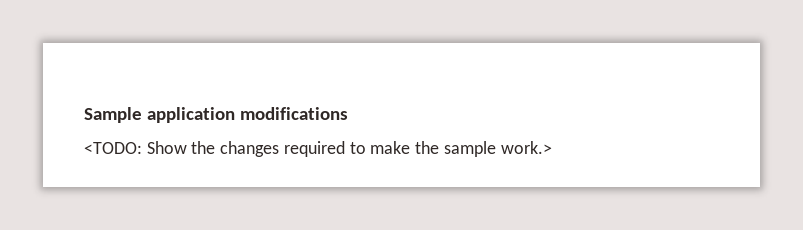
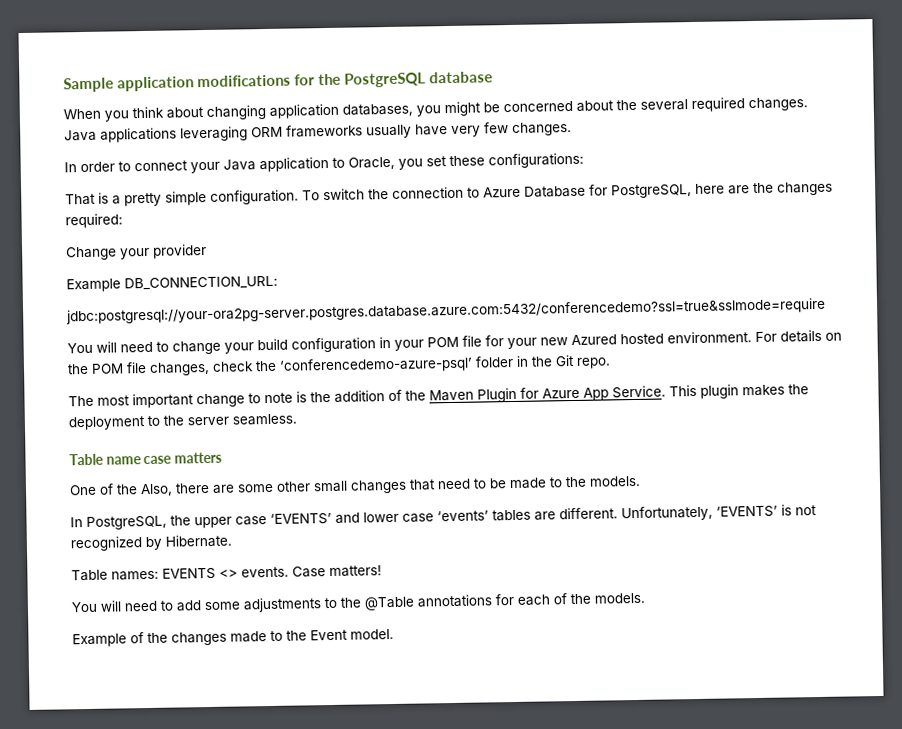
- Sample application modifications
- <TODO: Show the changes required to make the sample work.>
+ Sample application modifications for the PostgreSQL database
+ When you think about changing application databases, you might be concerned about the several required changes. Java applications leveraging ORM frameworks usually have very few changes.
+ In order to connect your Java application to Oracle, you set these configurations:
+ That is a pretty simple configuration. To switch the connection to Azure Database for PostgreSQL, here are the changes required:
+ Change your provider
+ Example DB_CONNECTION_URL:
+ jdbc:postgresql://your-ora2pg-server.postgres.database.azure.com:5432/conferencedemo?ssl=true&sslmode=require
+ You will need to change your build configuration in your POM file for your new Azured hosted environment. For details on the POM file changes, check the ‘conferencedemo-azure-psql’ folder in the Git repo.
+ The most important change to note is the addition of the Maven Plugin for Azure App Service. This plugin makes the deployment to the server seamless.
+ Table name case matters
+ One of the Also, there are some other small changes that need to be made to the models.
+ In PostgreSQL, the upper case ‘EVENTS’ and lower case ‘events’ tables are different. Unfortunately, ‘EVENTS’ is not recognized by Hibernate.
+ Table names: EVENTS <> events. Case matters!
+ You will need to add some adjustments to the @Table annotations for each of the models.
+ Example of the changes made to the Event model.

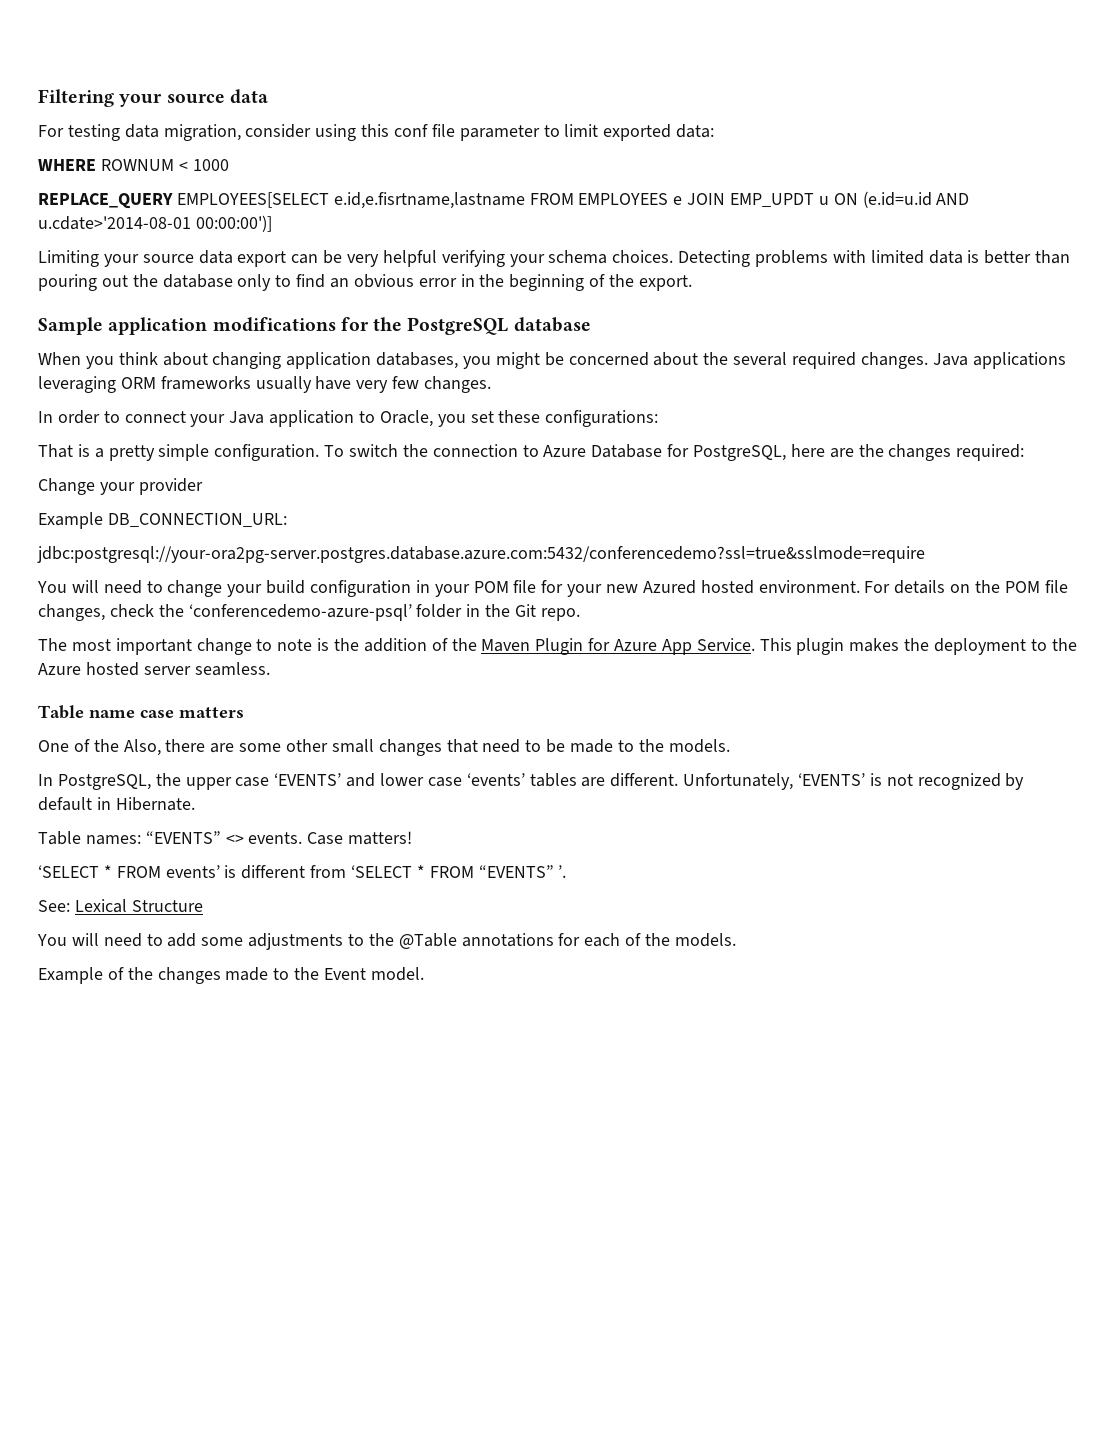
+ Filtering your source data
+ For testing data migration, consider using this conf file parameter to limit exported data:
+ WHERE ROWNUM < 1000
+ REPLACE_QUERY EMPLOYEES[SELECT e.id,e.fisrtname,lastname FROM EMPLOYEES e JOIN EMP_UPDT u ON (e.id=u.id AND u.cdate>'2014-08-01 00:00:00')]
+ Limiting your source data export can be very helpful verifying your schema choices. Detecting problems with limited data is better than pouring out the database only to find an obvious error in the beginning of the export.
- This plugin makes the deployment to the server seamless.
+ This plugin makes the deployment to the Azure hosted server seamless.
- Unfortunately, ‘EVENTS’ is not recognized by Hibernate.
+ Unfortunately, ‘EVENTS’ is not recognized by default in Hibernate.
- Table names: EVENTS <> events.
+ Table names: “EVENTS” <> events.
+ ‘SELECT * FROM events’ is different from ‘SELECT * FROM “EVENTS” ’.
+ See: Lexical Structure

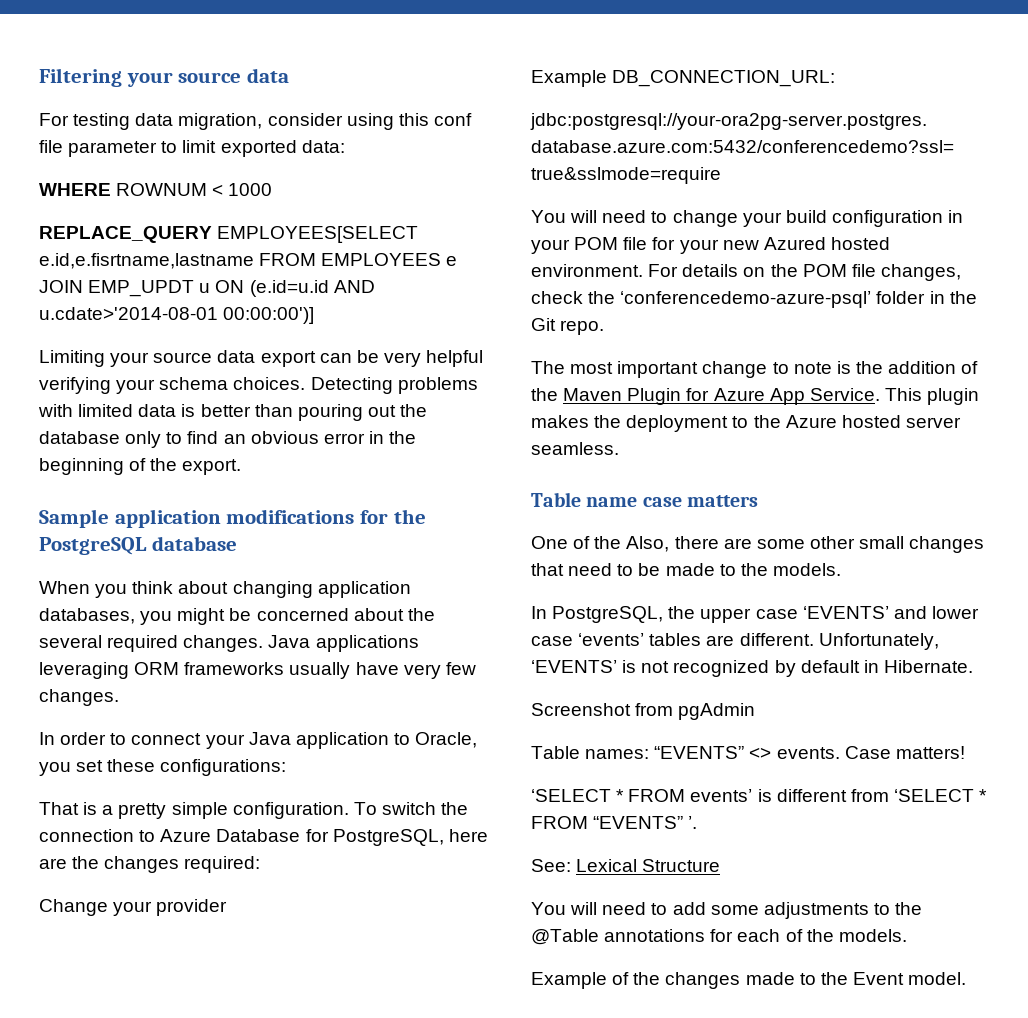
+ Screenshot from pgAdmin

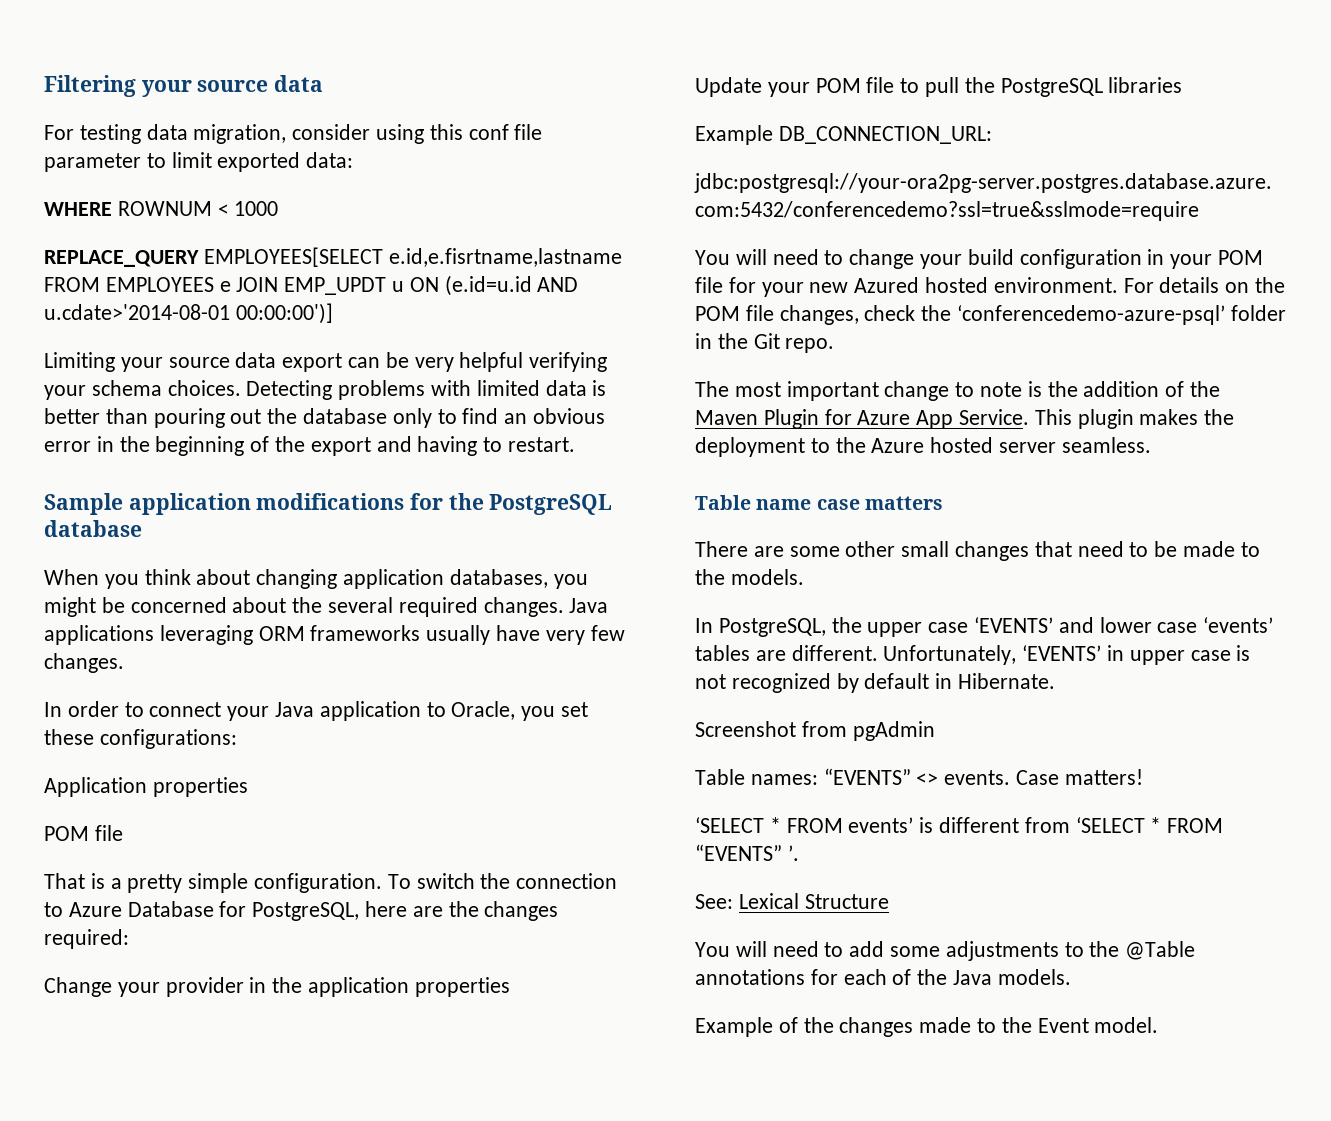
- Detecting problems with limited data is better than pouring out the database only to find an obvious error in the beginning of the export.
+ Detecting problems with limited data is better than pouring out the database only to find an obvious error in the beginning of the export and having to restart.
+ Application properties
+ POM file
- Change your provider
+ Change your provider in the application properties
+ Update your POM file to pull the PostgreSQL libraries
- One of the Also, there are some other small changes that need to be made to the models.
+ There are some other small changes that need to be made to the models.
- Unfortunately, ‘EVENTS’ is not recognized by default in Hibernate.
+ Unfortunately, ‘EVENTS’ in upper case is not recognized by default in Hibernate.
- You will need to add some adjustments to the @Table annotations for each of the models.
+ You will need to add some adjustments to the @Table annotations for each of the Java models.

